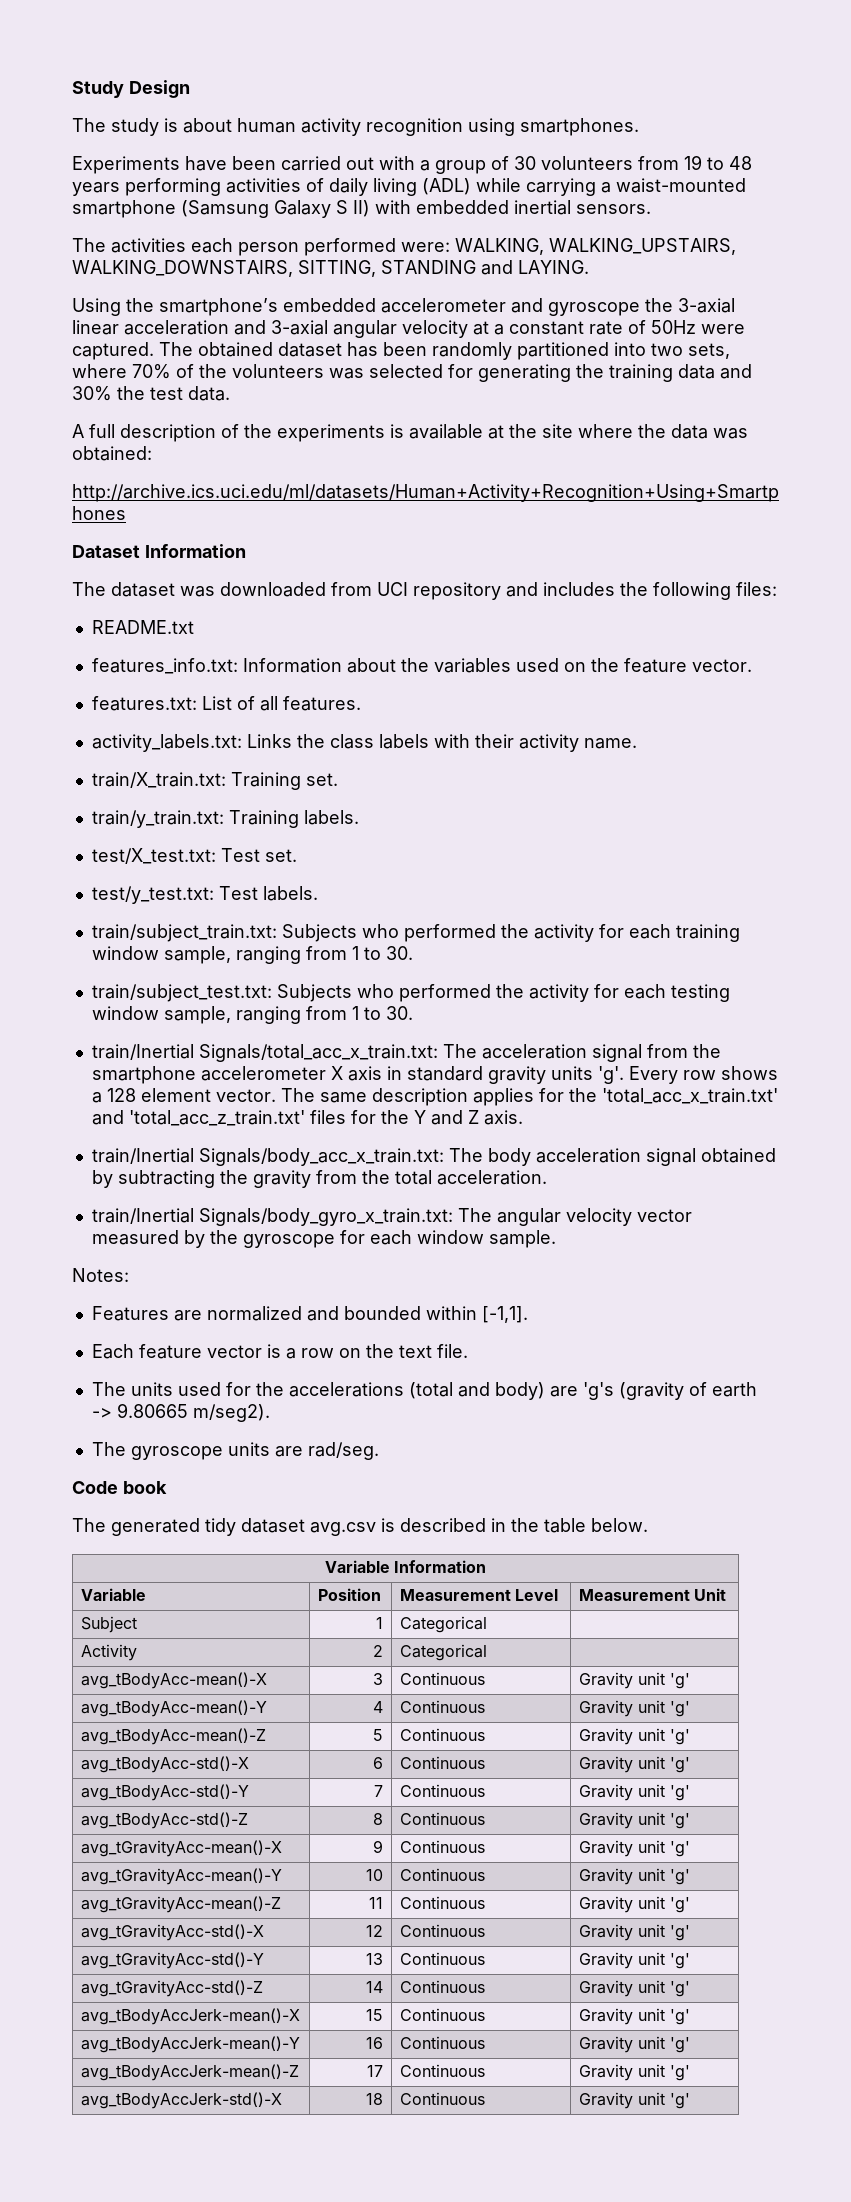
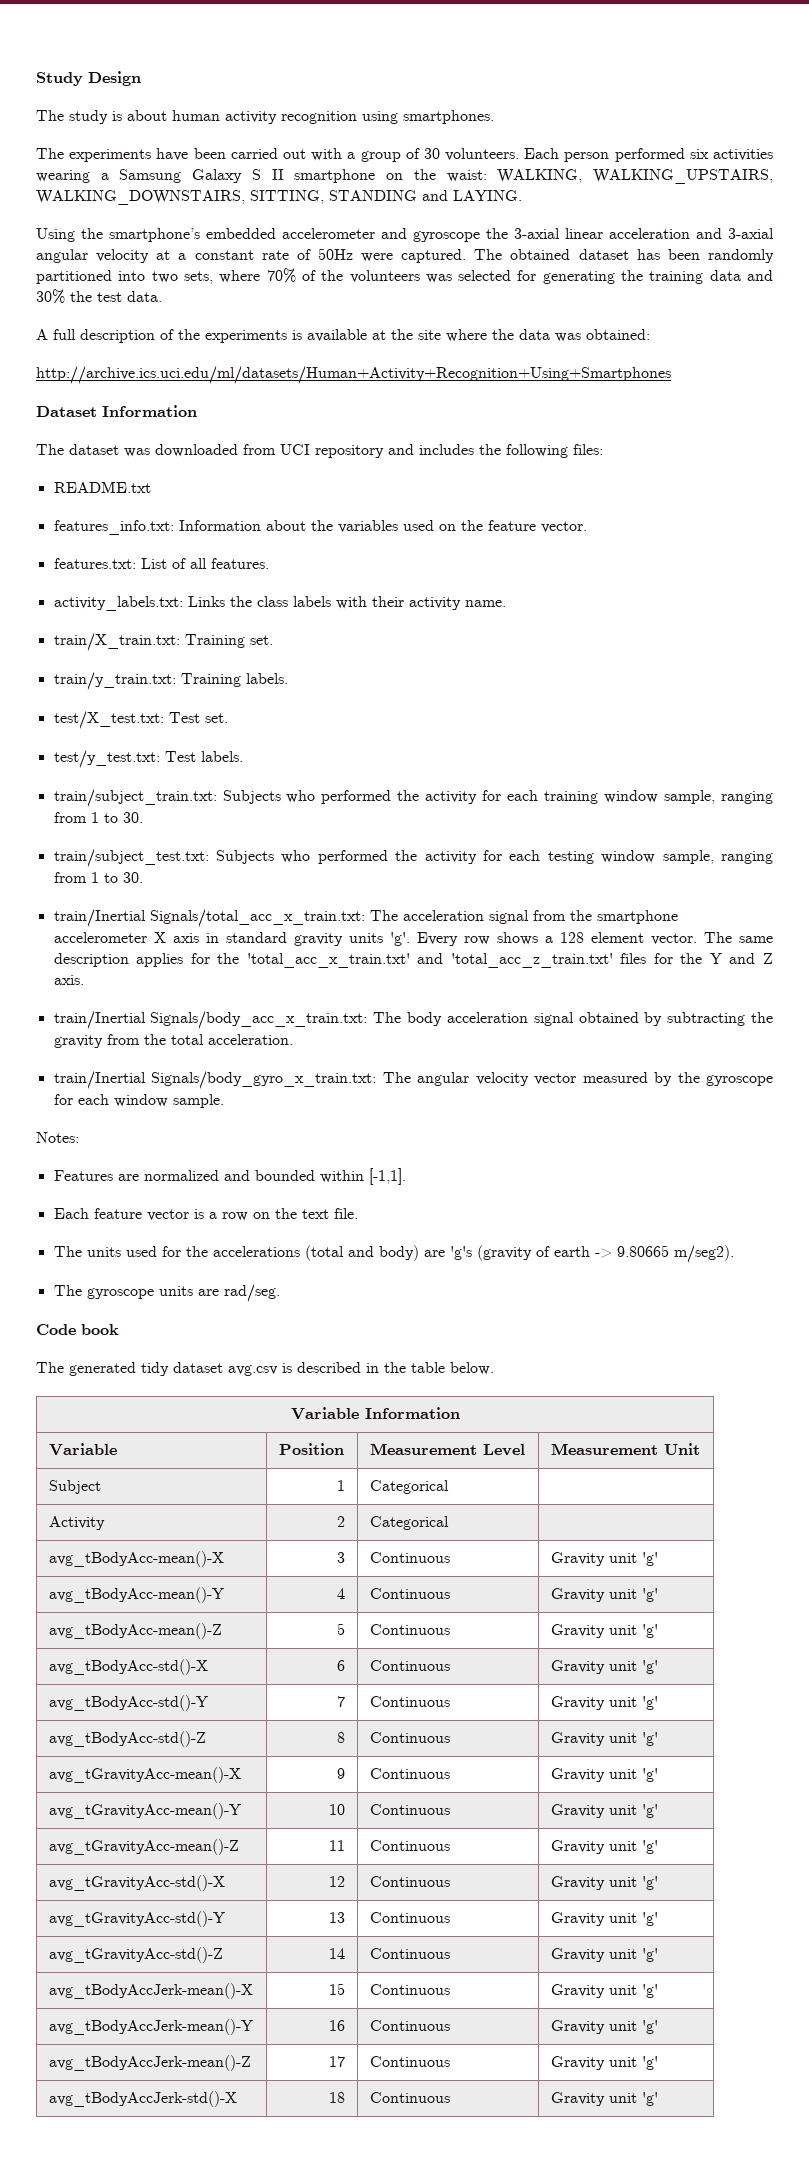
- Experiments have been carried out with a group of 30 volunteers from 19 to 48 years performing activities of daily living (ADL) while carrying a waist-mounted smartphone (Samsung Galaxy S II) with embedded inertial sensors.
- The activities each person performed were: WALKING, WALKING_UPSTAIRS, WALKING_DOWNSTAIRS, SITTING, STANDING and LAYING.
+ The experiments have been carried out with a group of 30 volunteers. Each person performed six activities wearing a Samsung Galaxy S II smartphone on the waist: WALKING, WALKING_UPSTAIRS, WALKING_DOWNSTAIRS, SITTING, STANDING and LAYING.

